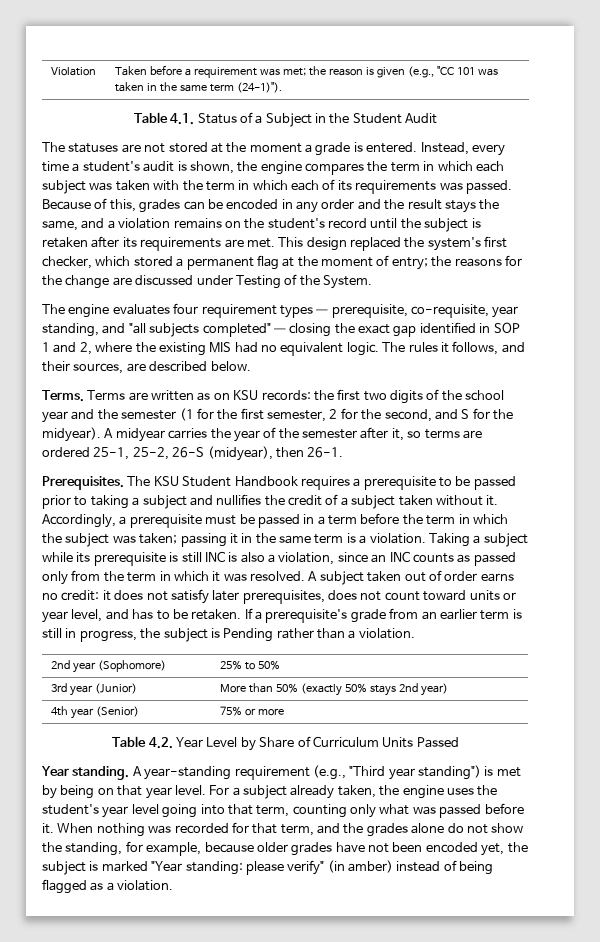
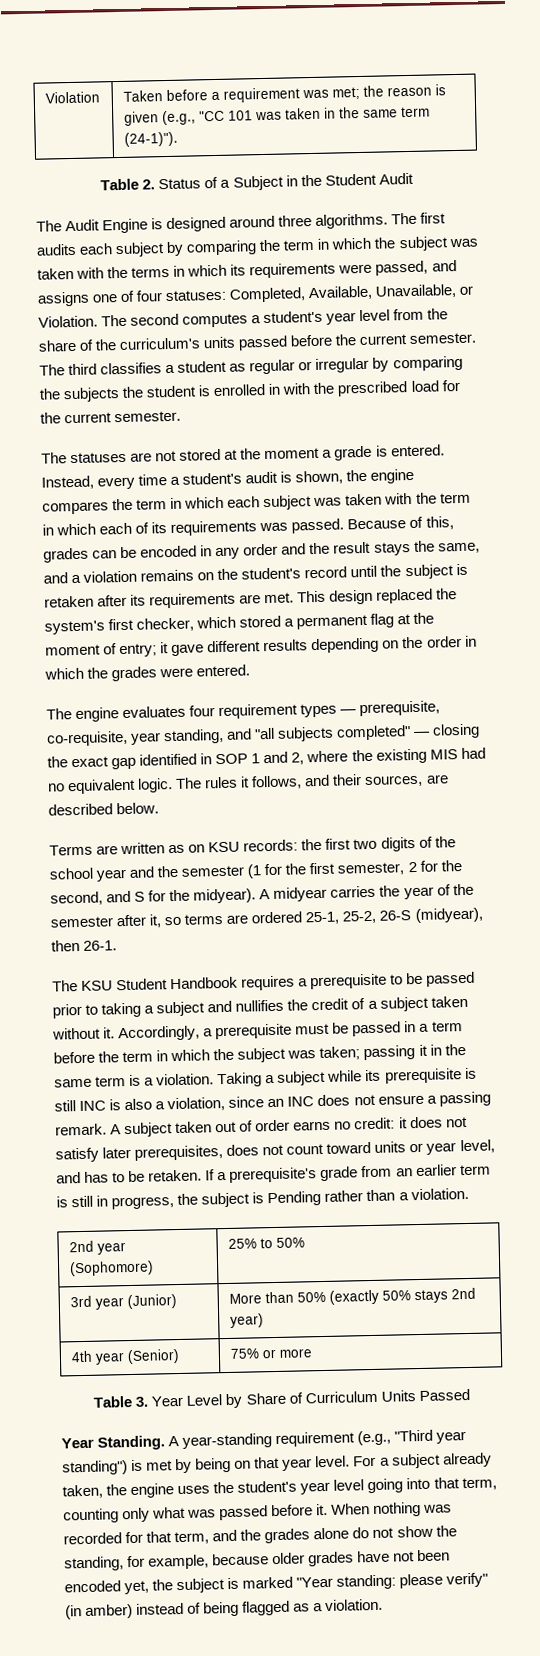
- Table 4.1. Status of a Subject in the Student Audit
+ Table 2. Status of a Subject in the Student Audit
+ The Audit Engine is designed around three algorithms. The first audits each subject by comparing the term in which the subject was taken with the terms in which its requirements were passed, and assigns one of four statuses: Completed, Available, Unavailable, or Violation. The second computes a student's year level from the share of the curriculum's units passed before the current semester. The third classifies a student as regular or irregular by comparing the subjects the student is enrolled in with the prescribed load for the current semester.
- This design replaced the system's first checker, which stored a permanent flag at the moment of entry; the reasons for the change are discussed under Testing of the System.
+ This design replaced the system's first checker, which stored a permanent flag at the moment of entry; it gave different results depending on the order in which the grades were entered.
- Terms.
- Prerequisites.
- Taking a subject while its prerequisite is still INC is also a violation, since an INC counts as passed only from the term in which it was resolved.
+ Taking a subject while its prerequisite is still INC is also a violation, since an INC does not ensure a passing remark.
- Table 4.2. Year Level by Share of Curriculum Units Passed
+ Table 3. Year Level by Share of Curriculum Units Passed
- Year standing.
+ Year Standing.

